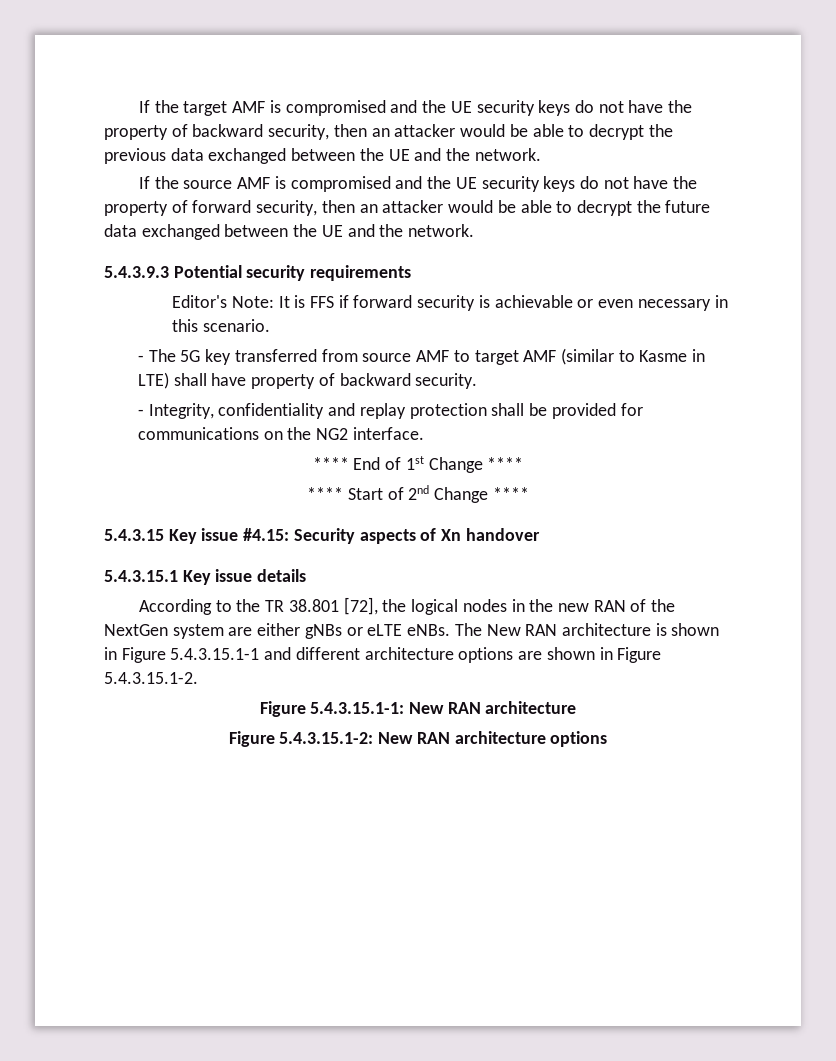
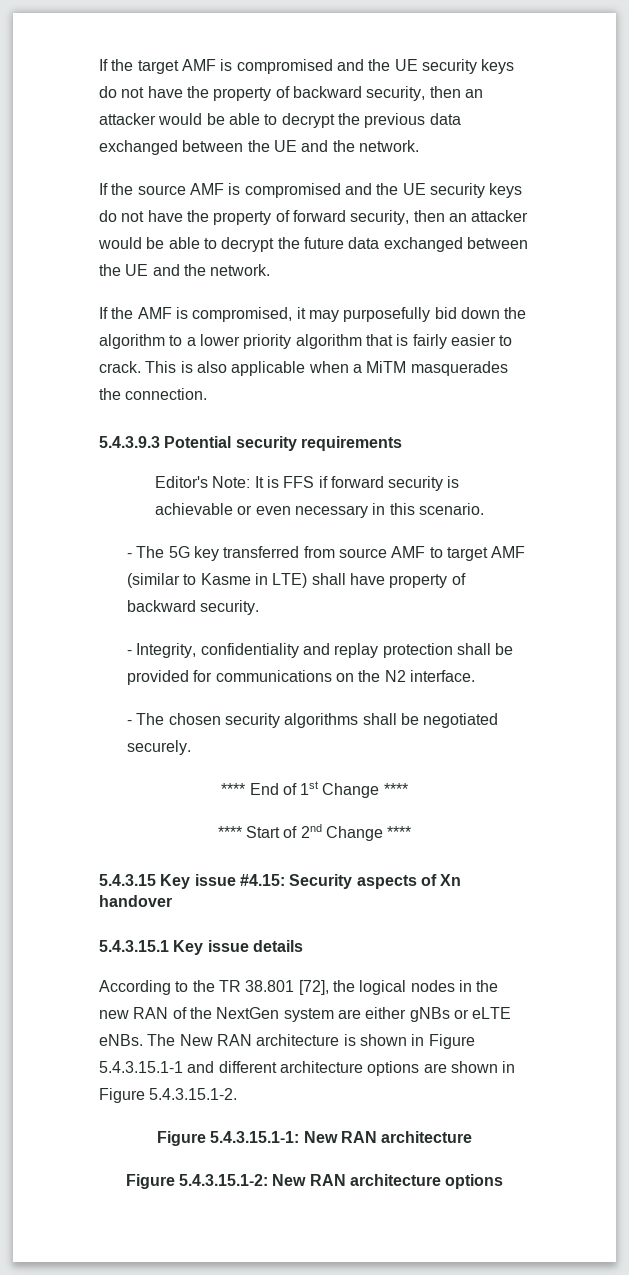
+ If the AMF is compromised, it may purposefully bid down the algorithm to a lower priority algorithm that is fairly easier to crack. This is also applicable when a MiTM masquerades the connection.
- - Integrity, confidentiality and replay protection shall be provided for communications on the NG2 interface.
+ - Integrity, confidentiality and replay protection shall be provided for communications on the N2 interface.
+ - The chosen security algorithms shall be negotiated securely.

